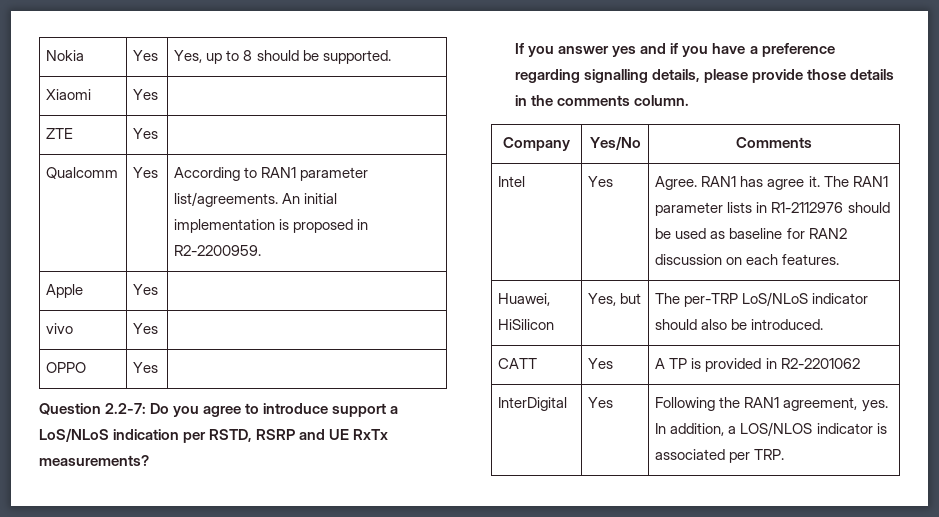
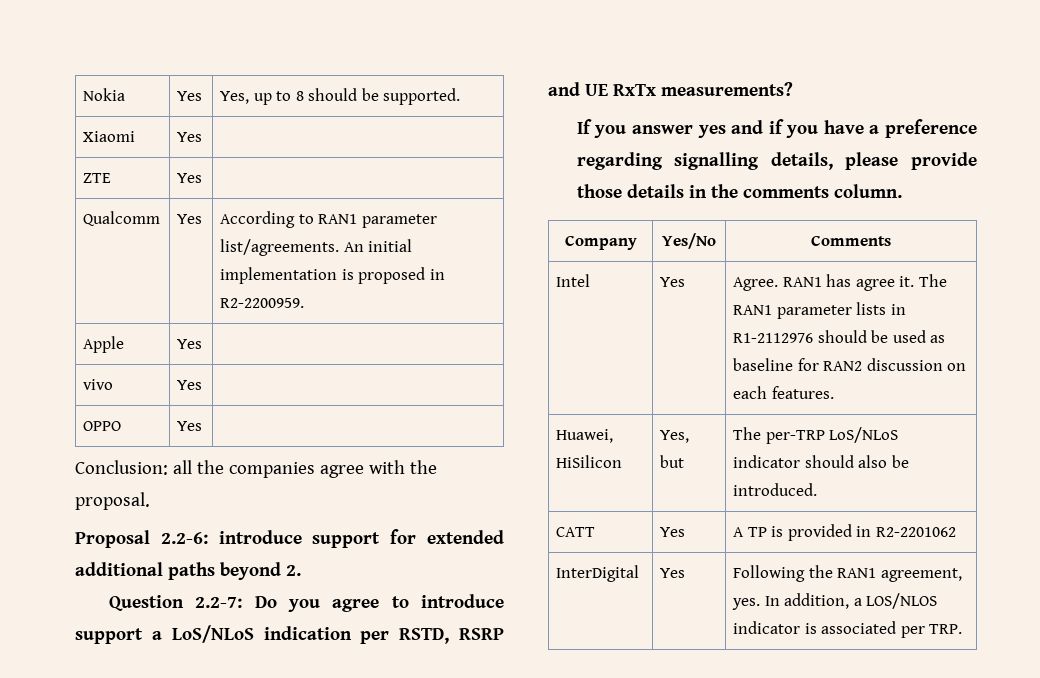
+ Conclusion: all the companies agree with the proposal.
+ Proposal 2.2-6: introduce support for extended additional paths beyond 2.

